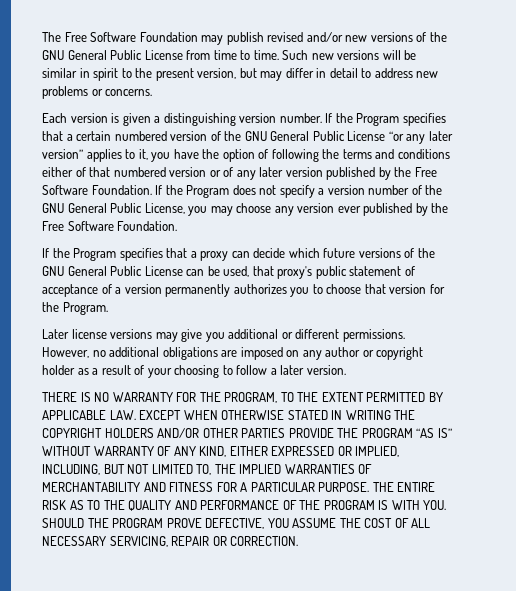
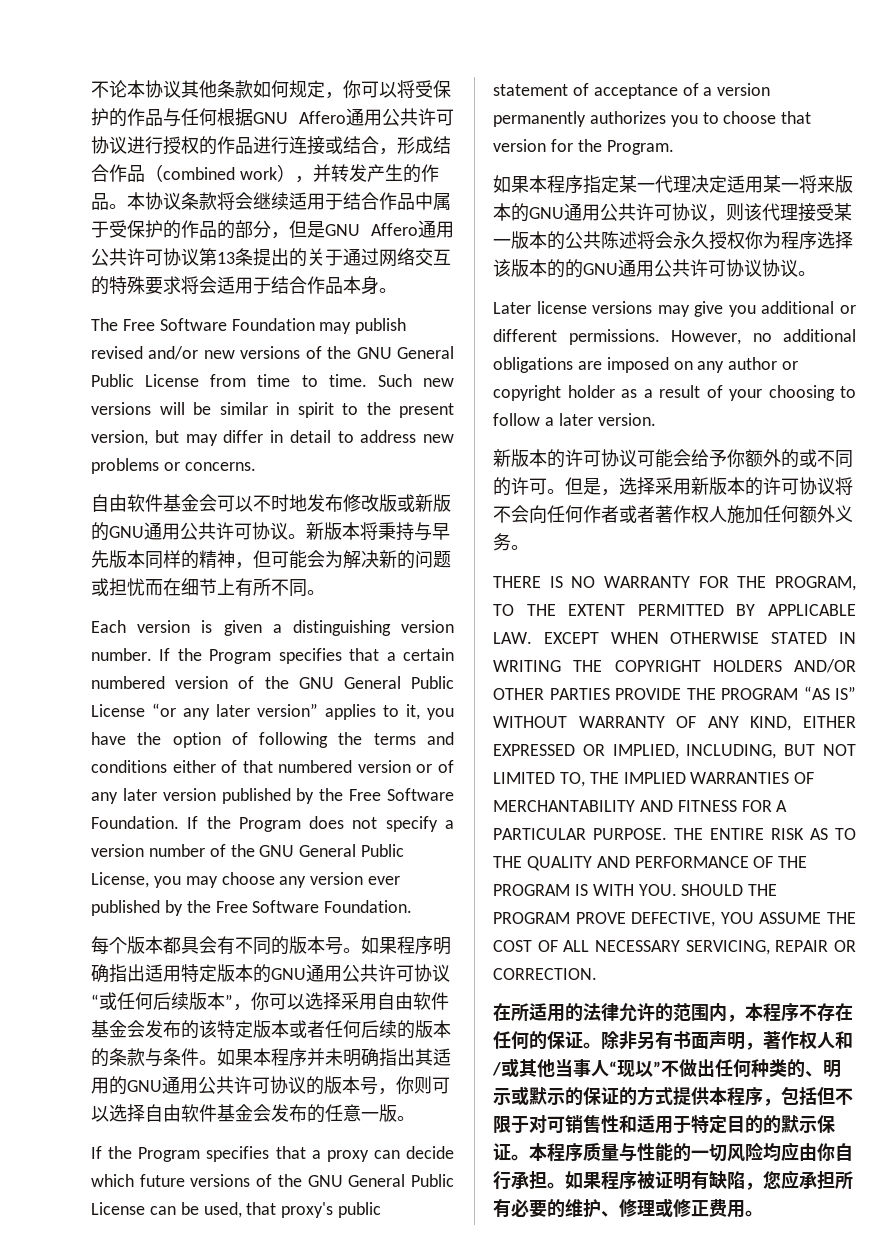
+ 不论本协议其他条款如何规定，你可以将受保护的作品与任何根据GNU Affero通用公共许可协议进行授权的作品进行连接或结合，形成结合作品（combined work），并转发产生的作品。本协议条款将会继续适用于结合作品中属于受保护的作品的部分，但是GNU Affero通用公共许可协议第13条提出的关于通过网络交互的特殊要求将会适用于结合作品本身。
+ 自由软件基金会可以不时地发布修改版或新版的GNU通用公共许可协议。新版本将秉持与早先版本同样的精神，但可能会为解决新的问题或担忧而在细节上有所不同。
+ 每个版本都具会有不同的版本号。如果程序明确指出适用特定版本的GNU通用公共许可协议“或任何后续版本”，你可以选择采用自由软件基金会发布的该特定版本或者任何后续的版本的条款与条件。如果本程序并未明确指出其适用的GNU通用公共许可协议的版本号，你则可以选择自由软件基金会发布的任意一版。
+ 如果本程序指定某一代理决定适用某一将来版本的GNU通用公共许可协议，则该代理接受某一版本的公共陈述将会永久授权你为程序选择该版本的的GNU通用公共许可协议协议。
+ 新版本的许可协议可能会给予你额外的或不同的许可。但是，选择采用新版本的许可协议将不会向任何作者或者著作权人施加任何额外义务。
+ 在所适用的法律允许的范围内，本程序不存在任何的保证。除非另有书面声明，著作权人和/或其他当事人“现以”不做出任何种类的、明示或默示的保证的方式提供本程序，包括但不限于对可销售性和适用于特定目的的默示保证。本程序质量与性能的一切风险均应由你自行承担。如果程序被证明有缺陷，您应承担所有必要的维护、修理或修正费用。

